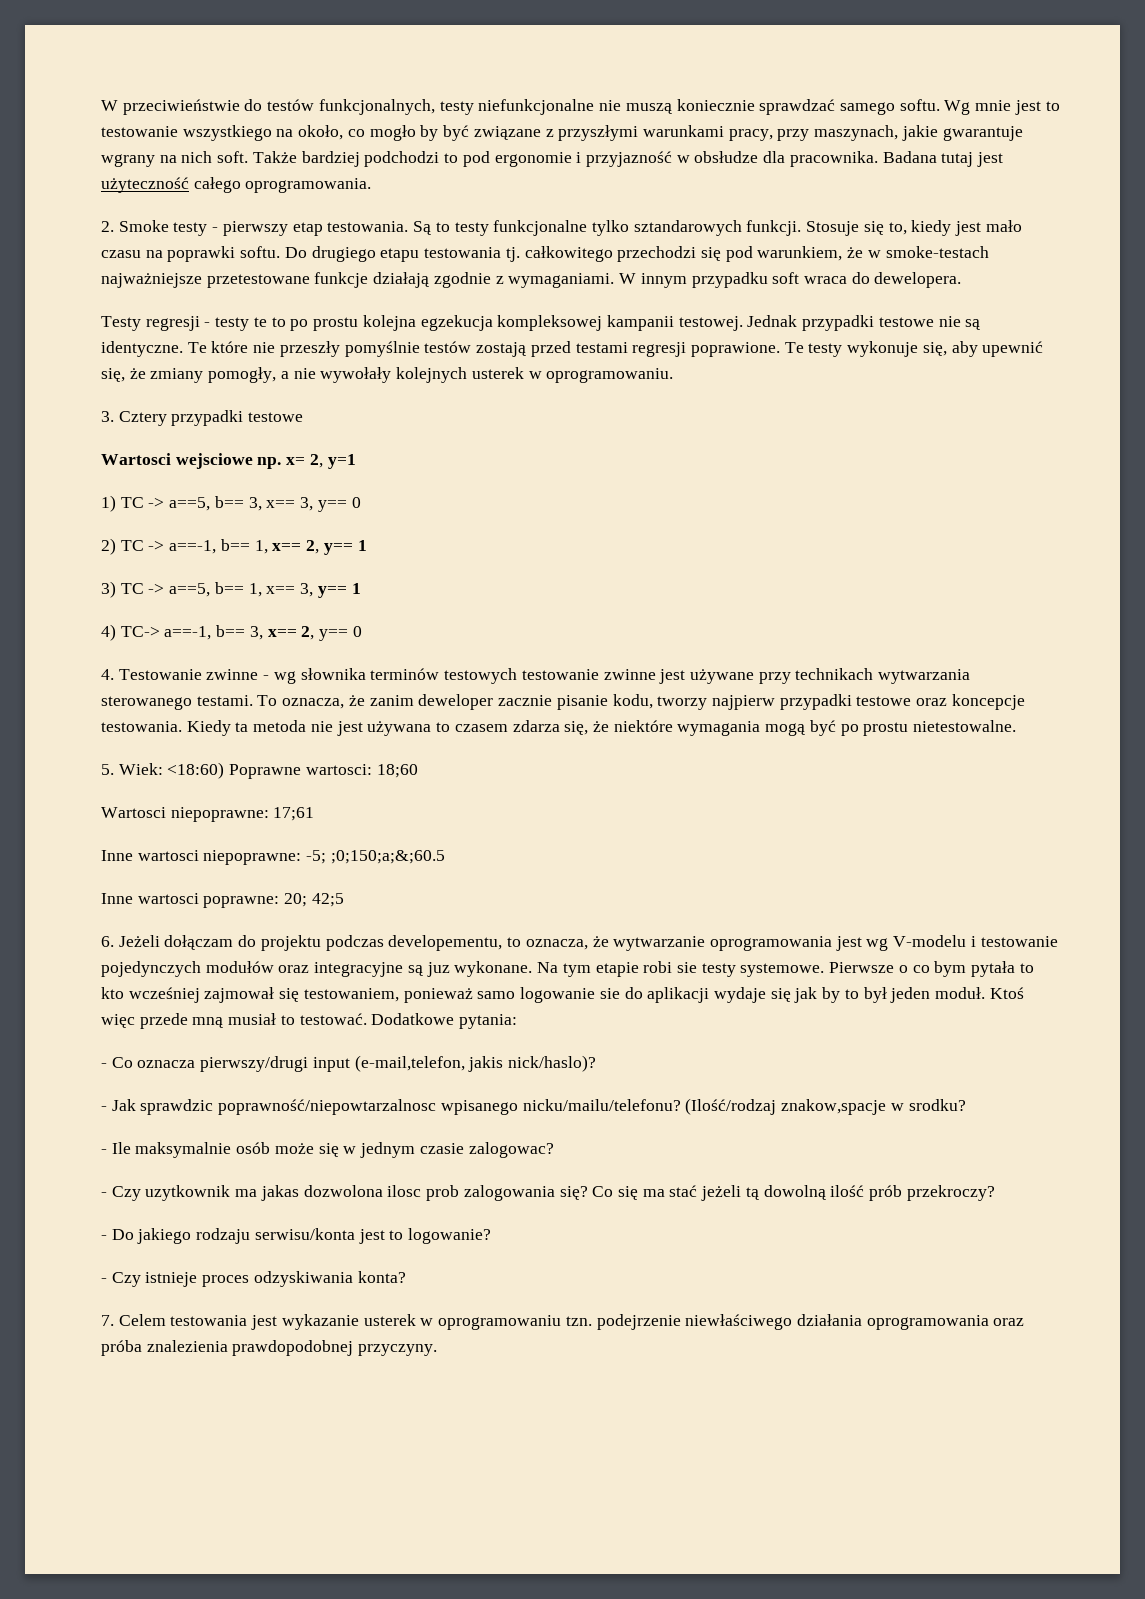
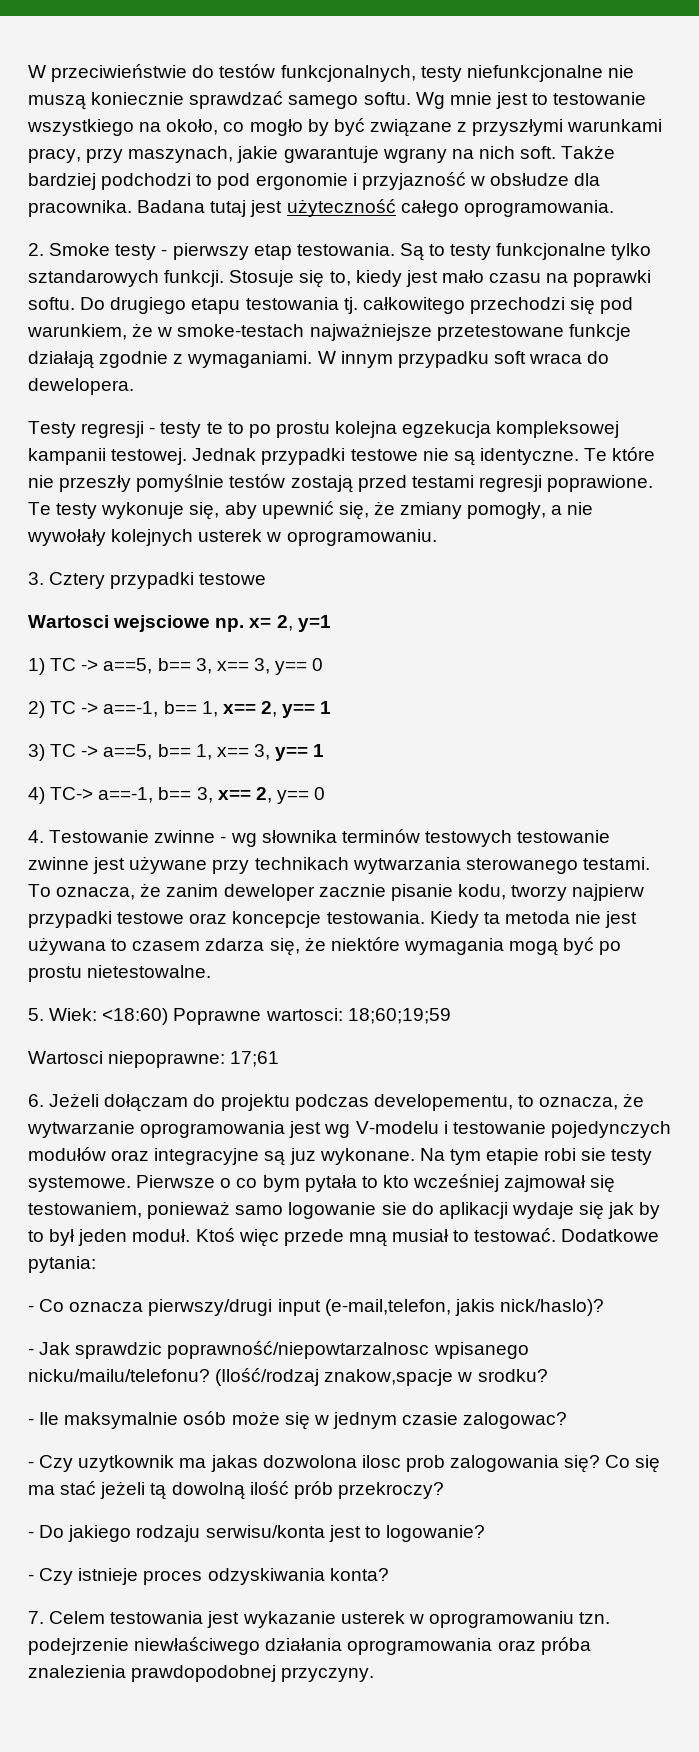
- 5. Wiek: <18:60) Poprawne wartosci: 18;60
+ 5. Wiek: <18:60) Poprawne wartosci: 18;60;19;59
- Inne wartosci niepoprawne: -5; ;0;150;a;&;60.5
- Inne wartosci poprawne: 20; 42;5

